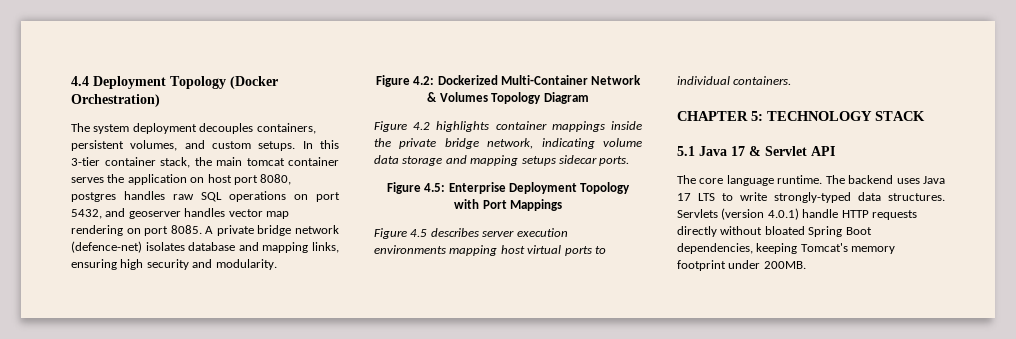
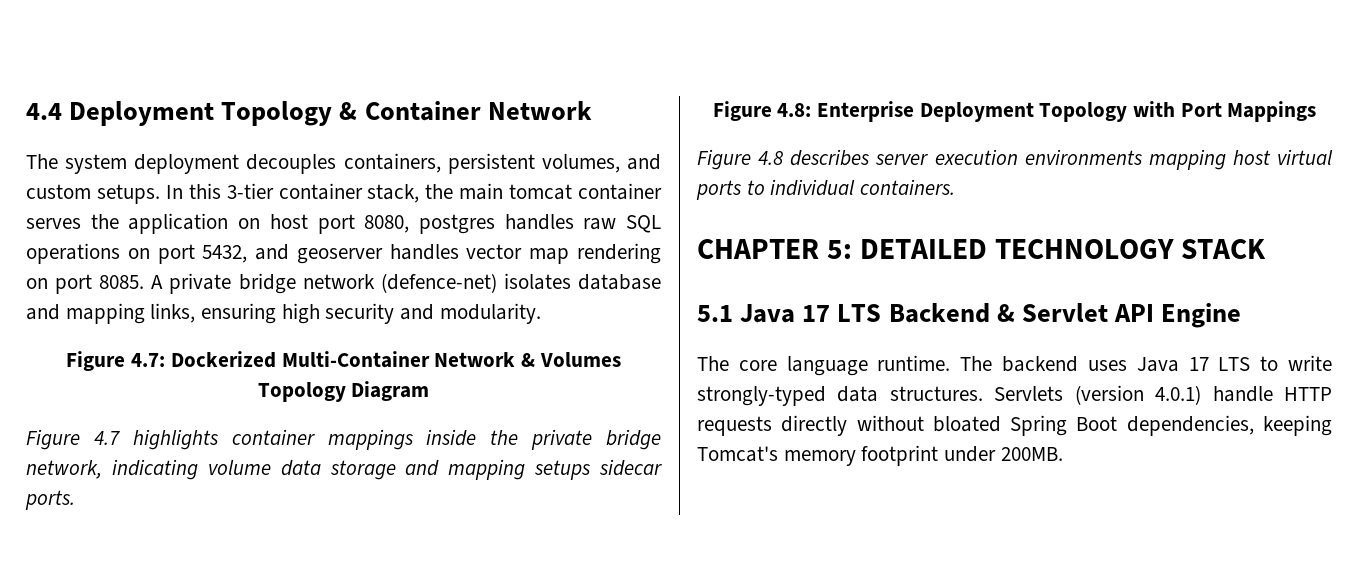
- 4.4 Deployment Topology (Docker Orchestration)
+ 4.4 Deployment Topology & Container Network
- Figure 4.2: Dockerized Multi-Container Network & Volumes Topology Diagram
+ Figure 4.7: Dockerized Multi-Container Network & Volumes Topology Diagram
- Figure 4.2 highlights container mappings inside the private bridge network, indicating volume data storage and mapping setups sidecar ports.
+ Figure 4.7 highlights container mappings inside the private bridge network, indicating volume data storage and mapping setups sidecar ports.
- Figure 4.5: Enterprise Deployment Topology with Port Mappings
+ Figure 4.8: Enterprise Deployment Topology with Port Mappings
- Figure 4.5 describes server execution environments mapping host virtual ports to individual containers.
+ Figure 4.8 describes server execution environments mapping host virtual ports to individual containers.
- CHAPTER 5: TECHNOLOGY STACK
+ CHAPTER 5: DETAILED TECHNOLOGY STACK
- 5.1 Java 17 & Servlet API
+ 5.1 Java 17 LTS Backend & Servlet API Engine

